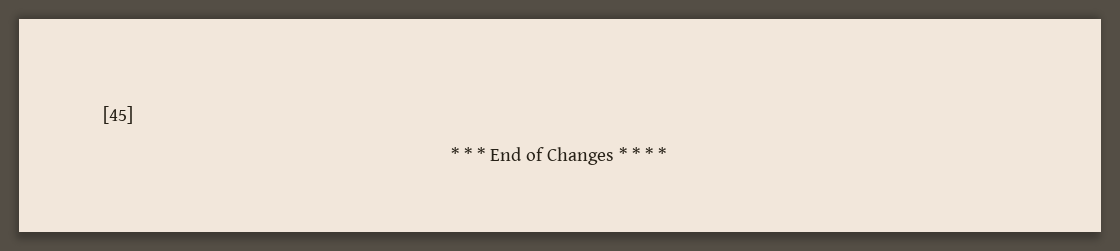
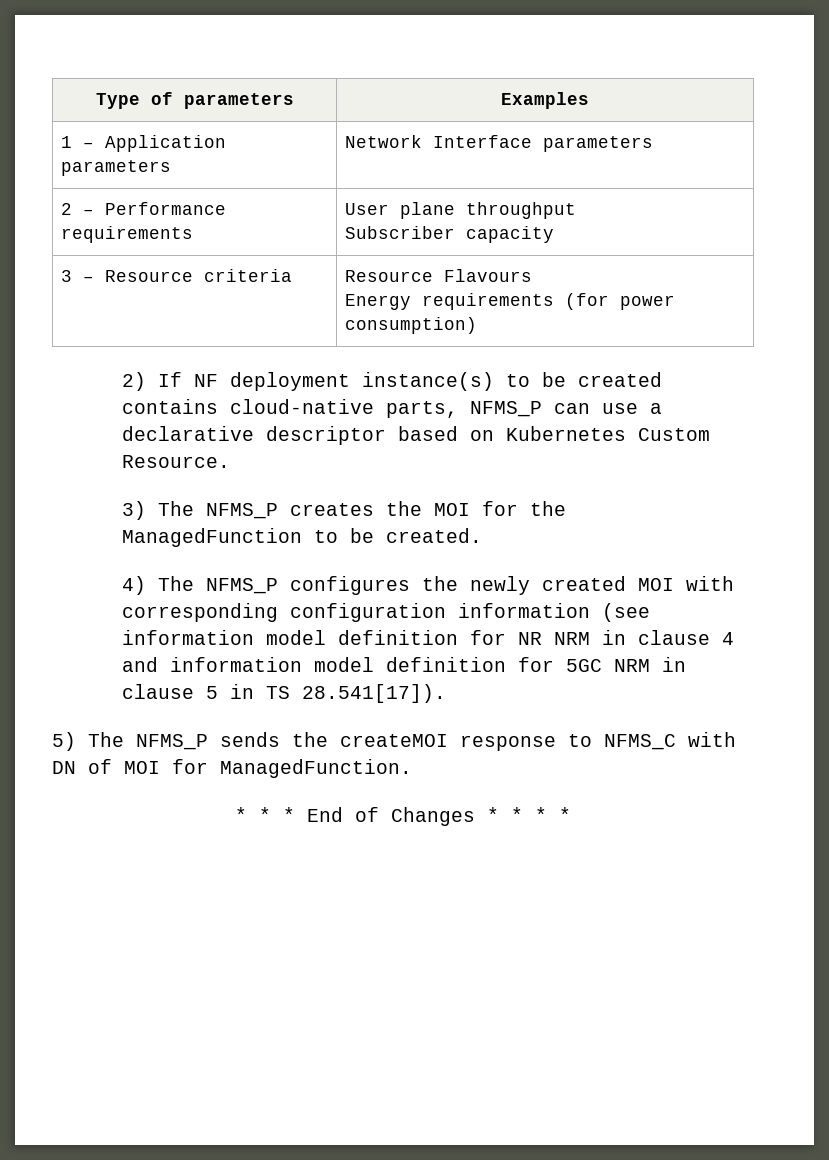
- [45]
+ Type of parameters | Examples
+ 1 – Application parameters | Network Interface parameters
+ 2 – Performance requirements | User plane throughput
+ Subscriber capacity
+ 3 – Resource criteria | Resource Flavours
+ Energy requirements (for power consumption)
+ 2) If NF deployment instance(s) to be created contains cloud-native parts, NFMS_P can use a declarative descriptor based on Kubernetes Custom Resource.
+ 3) The NFMS_P creates the MOI for the ManagedFunction to be created.
+ 4) The NFMS_P configures the newly created MOI with corresponding configuration information (see information model definition for NR NRM in clause 4 and information model definition for 5GC NRM in clause 5 in TS 28.541[17]).
+ 5) The NFMS_P sends the createMOI response to NFMS_C with DN of MOI for ManagedFunction.

